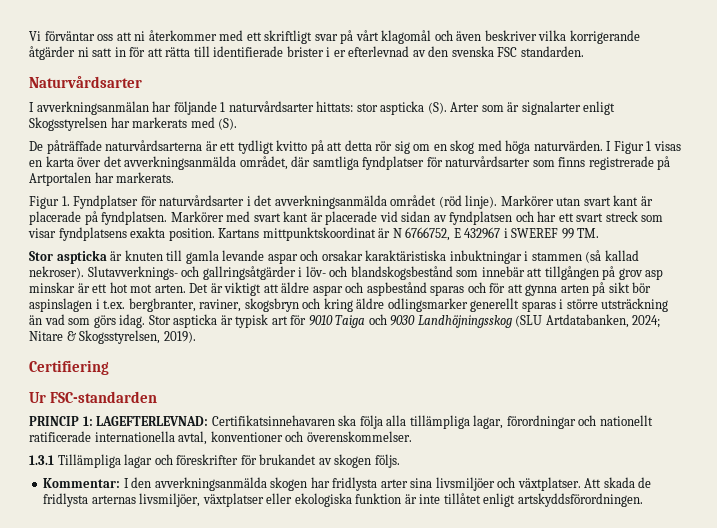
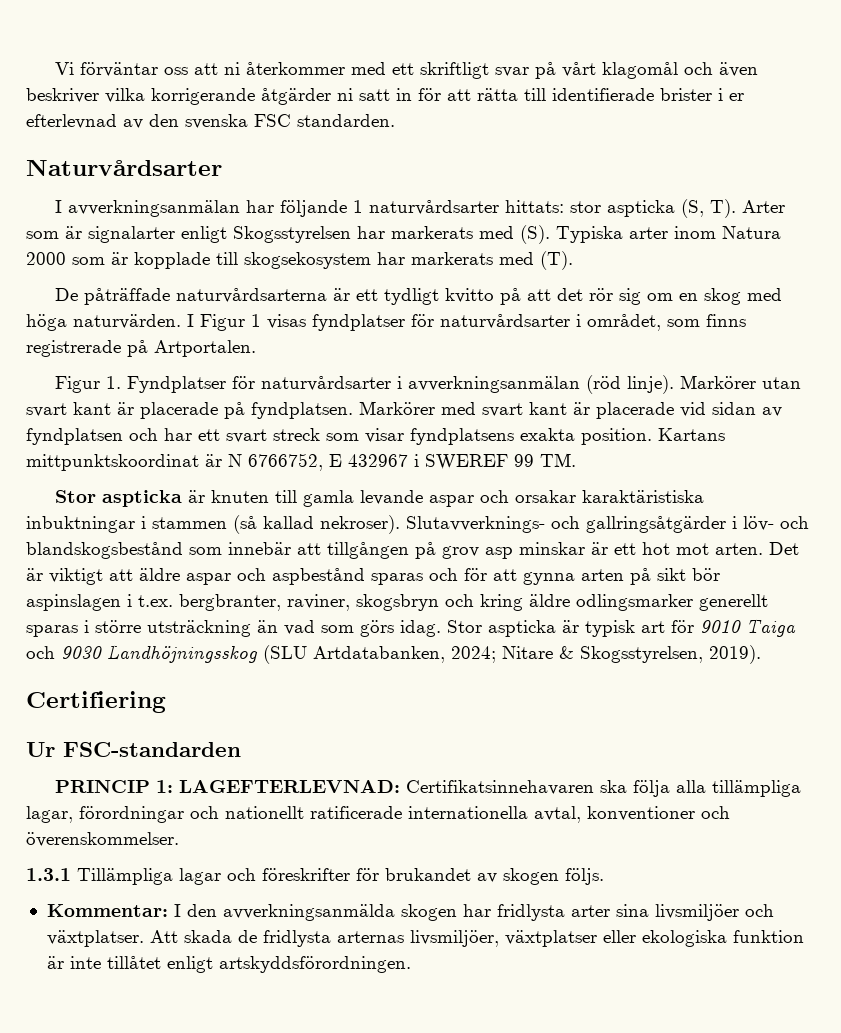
- I avverkningsanmälan har följande 1 naturvårdsarter hittats: stor aspticka (S). Arter som är signalarter enligt Skogsstyrelsen har markerats med (S).
+ I avverkningsanmälan har följande 1 naturvårdsarter hittats: stor aspticka (S, T). Arter som är signalarter enligt Skogsstyrelsen har markerats med (S). Typiska arter inom Natura 2000 som är kopplade till skogsekosystem har markerats med (T).
- De påträffade naturvårdsarterna är ett tydligt kvitto på att detta rör sig om en skog med höga naturvärden.
+ De påträffade naturvårdsarterna är ett tydligt kvitto på att det rör sig om en skog med höga naturvärden.
- I Figur 1 visas en karta över det avverkningsanmälda området, där samtliga fyndplatser för naturvårdsarter som finns registrerade på Artportalen har markerats.
+ I Figur 1 visas fyndplatser för naturvårdsarter i området, som finns registrerade på Artportalen.
- Figur 1. Fyndplatser för naturvårdsarter i det avverkningsanmälda området (röd linje).
+ Figur 1. Fyndplatser för naturvårdsarter i avverkningsanmälan (röd linje).

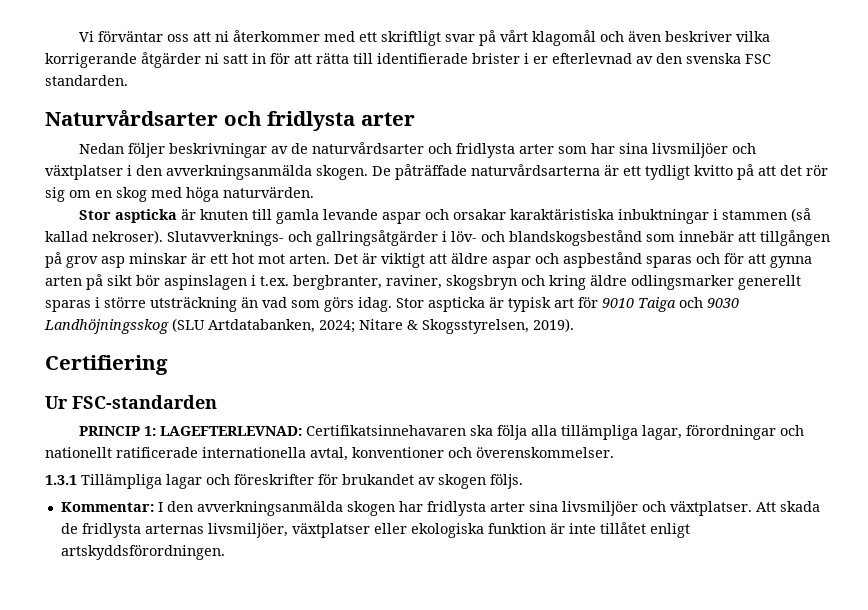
- Naturvårdsarter
- I avverkningsanmälan har följande 1 naturvårdsarter hittats: stor aspticka (S, T). Arter som är signalarter enligt Skogsstyrelsen har markerats med (S). Typiska arter inom Natura 2000 som är kopplade till skogsekosystem har markerats med (T).
- De påträffade naturvårdsarterna är ett tydligt kvitto på att det rör sig om en skog med höga naturvärden. I Figur 1 visas fyndplatser för naturvårdsarter i området, som finns registrerade på Artportalen.
- Figur 1. Fyndplatser för naturvårdsarter i avverkningsanmälan (röd linje). Markörer utan svart kant är placerade på fyndplatsen. Markörer med svart kant är placerade vid sidan av fyndplatsen och har ett svart streck som visar fyndplatsens exakta position. Kartans mittpunktskoordinat är N 6766752, E 432967 i SWEREF 99 TM.
+ Naturvårdsarter och fridlysta arter
+ Nedan följer beskrivningar av de naturvårdsarter och fridlysta arter som har sina livsmiljöer och växtplatser i den avverkningsanmälda skogen. De påträffade naturvårdsarterna är ett tydligt kvitto på att det rör sig om en skog med höga naturvärden.

